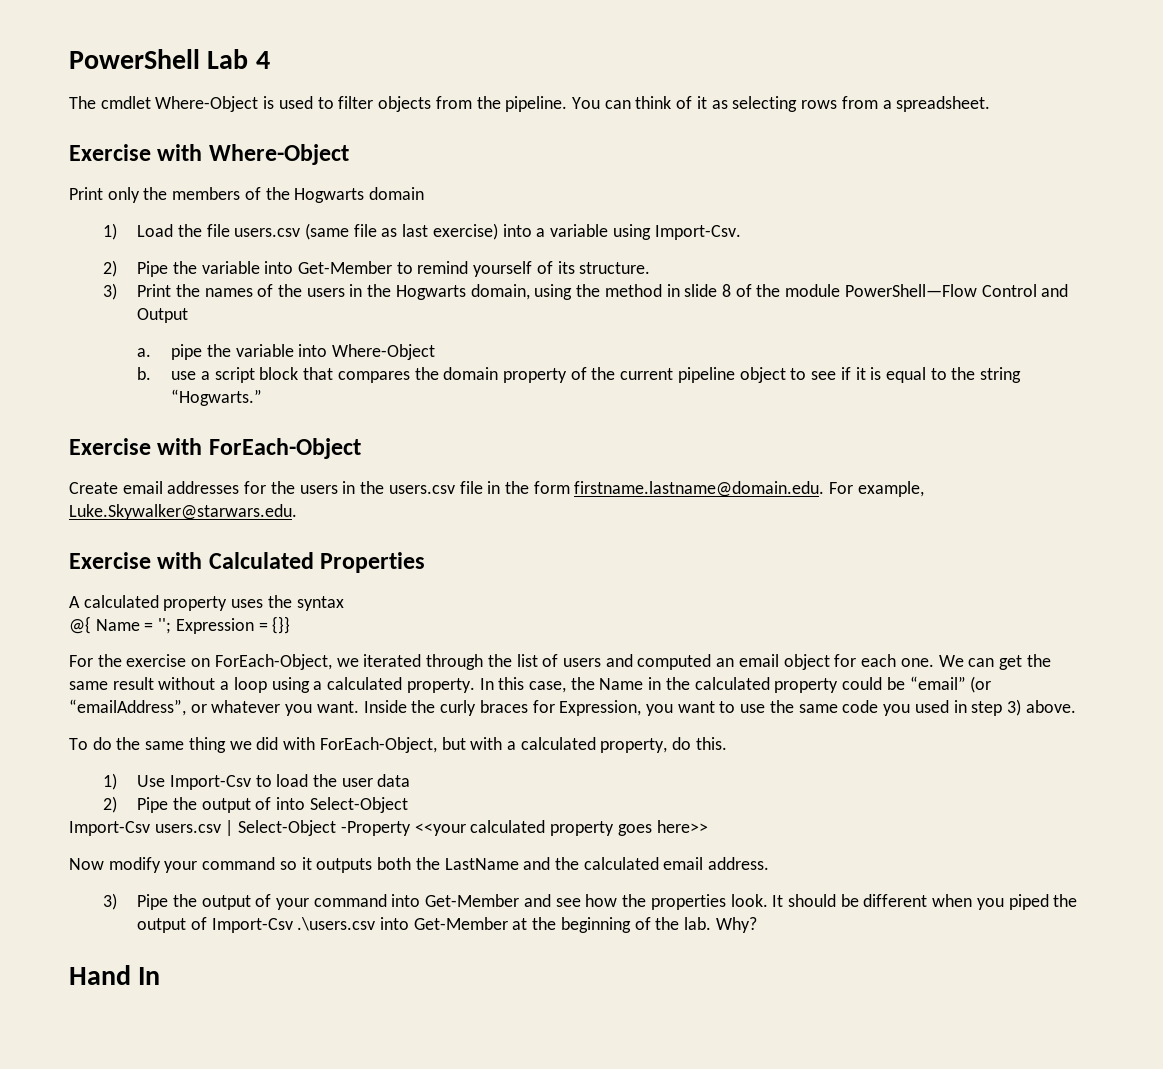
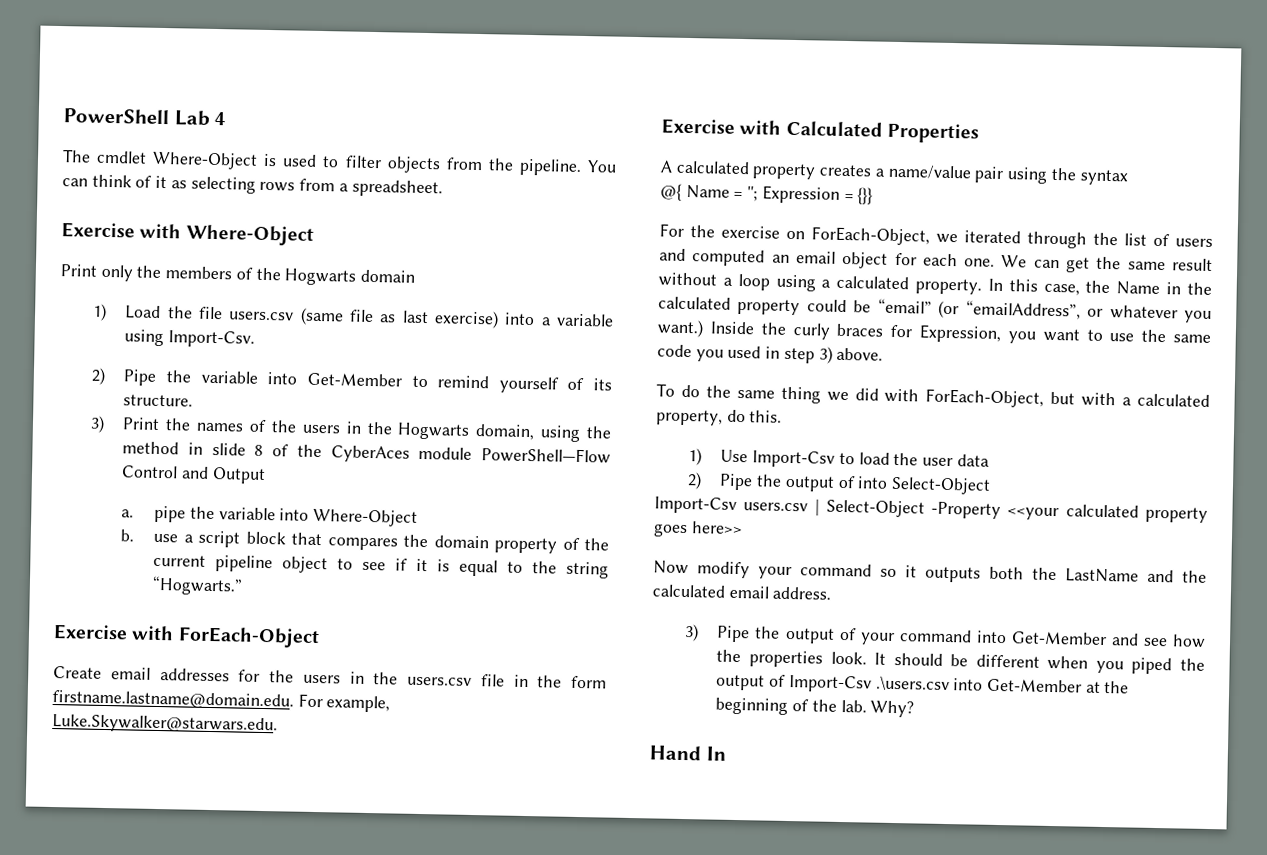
- 3) Print the names of the users in the Hogwarts domain, using the method in slide 8 of the module PowerShell—Flow Control and Output
+ 3) Print the names of the users in the Hogwarts domain, using the method in slide 8 of the CyberAces module PowerShell—Flow Control and Output
- A calculated property uses the syntax
+ A calculated property creates a name/value pair using the syntax
- In this case, the Name in the calculated property could be “email” (or “emailAddress”, or whatever you want.
+ In this case, the Name in the calculated property could be “email” (or “emailAddress”, or whatever you want.)

